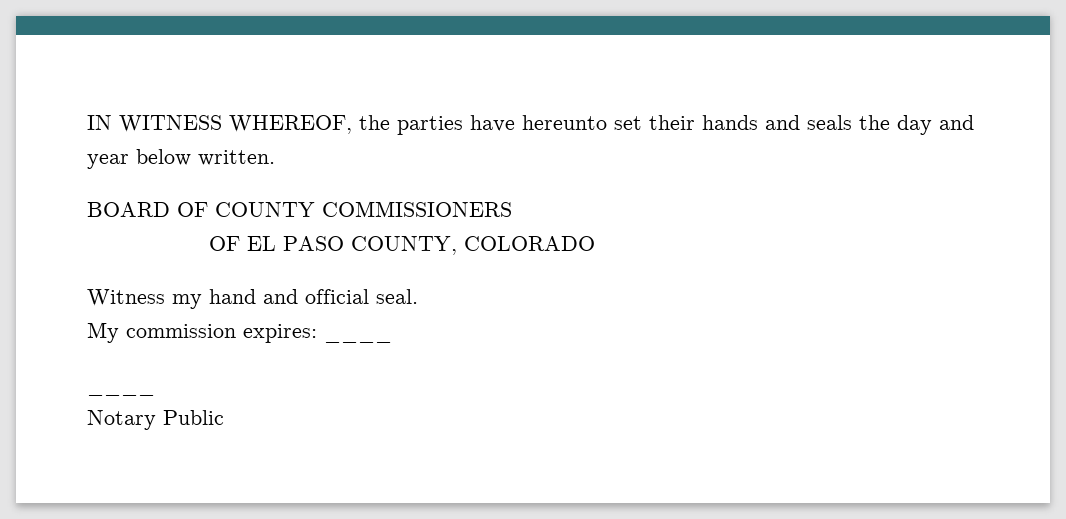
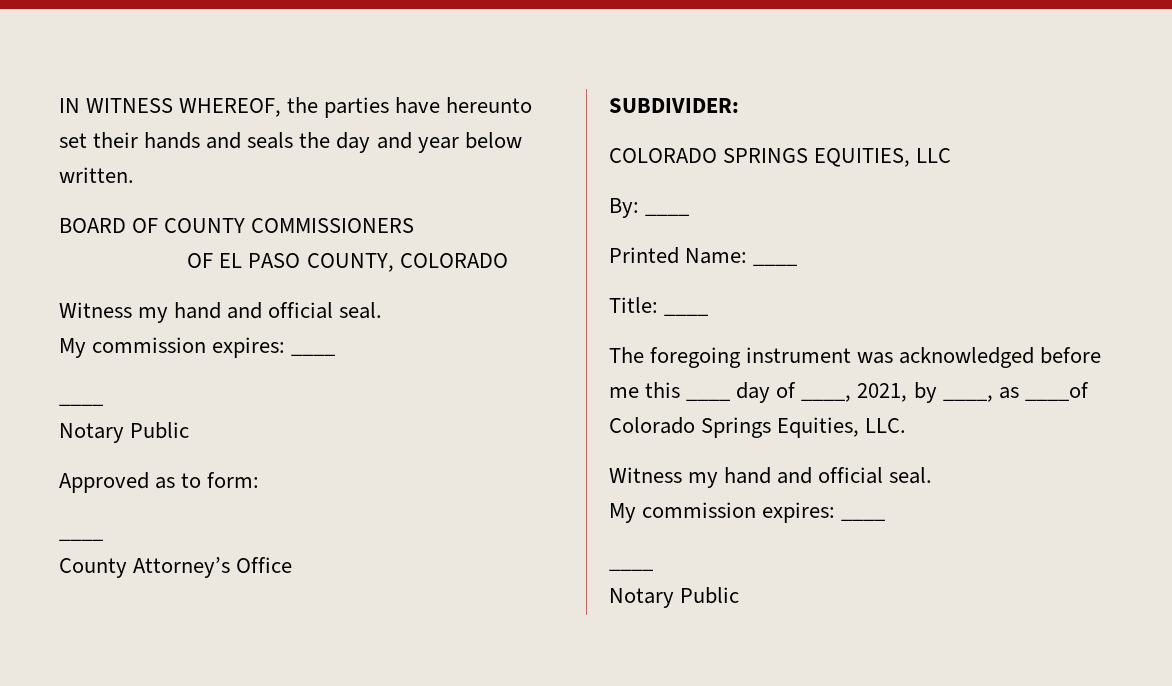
+ Approved as to form:
+ ____
+ County Attorney’s Office
+ SUBDIVIDER:
+ COLORADO SPRINGS EQUITIES, LLC
+ By: ____
+ Printed Name: ____
+ Title: ____
+ The foregoing instrument was acknowledged before me this ____ day of ____, 2021, by ____, as ____of Colorado Springs Equities, LLC.
+ Witness my hand and official seal.
+ My commission expires: ____
+ ____
+ Notary Public

